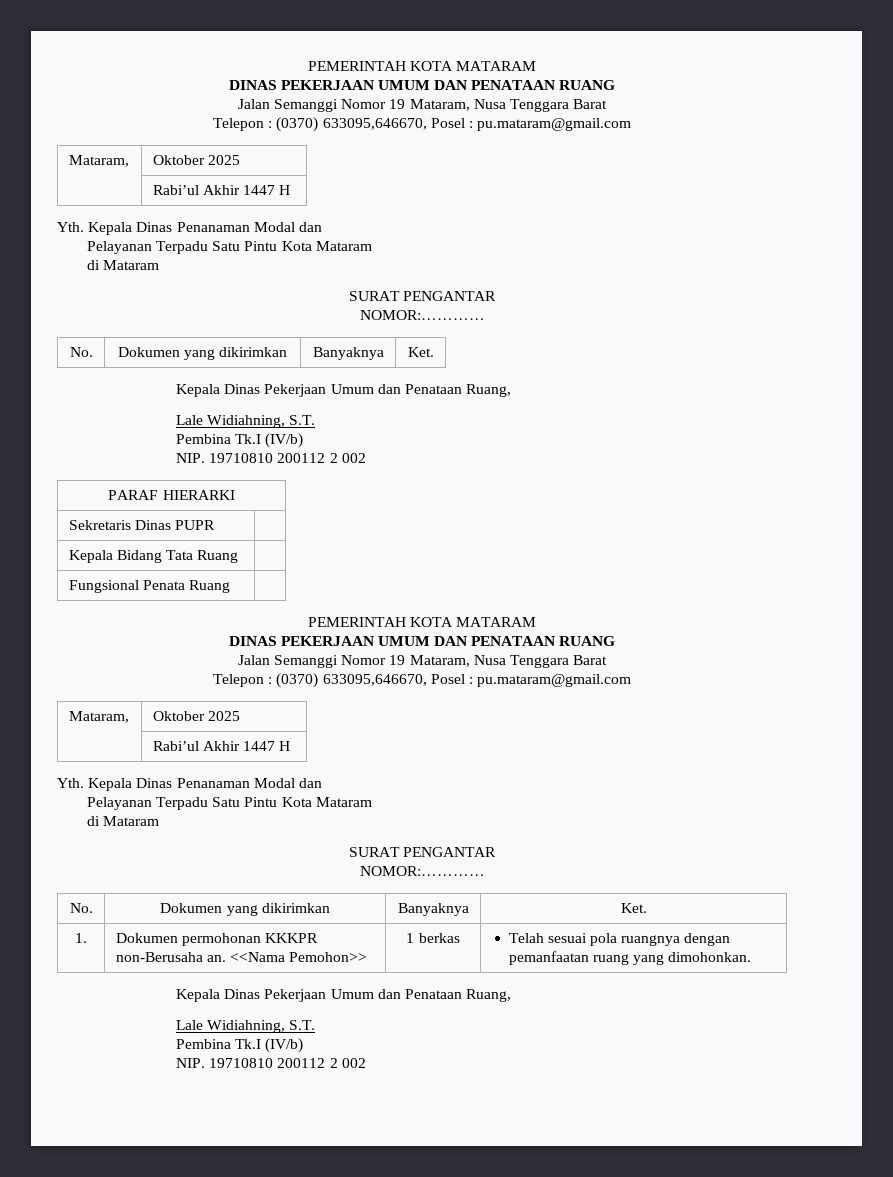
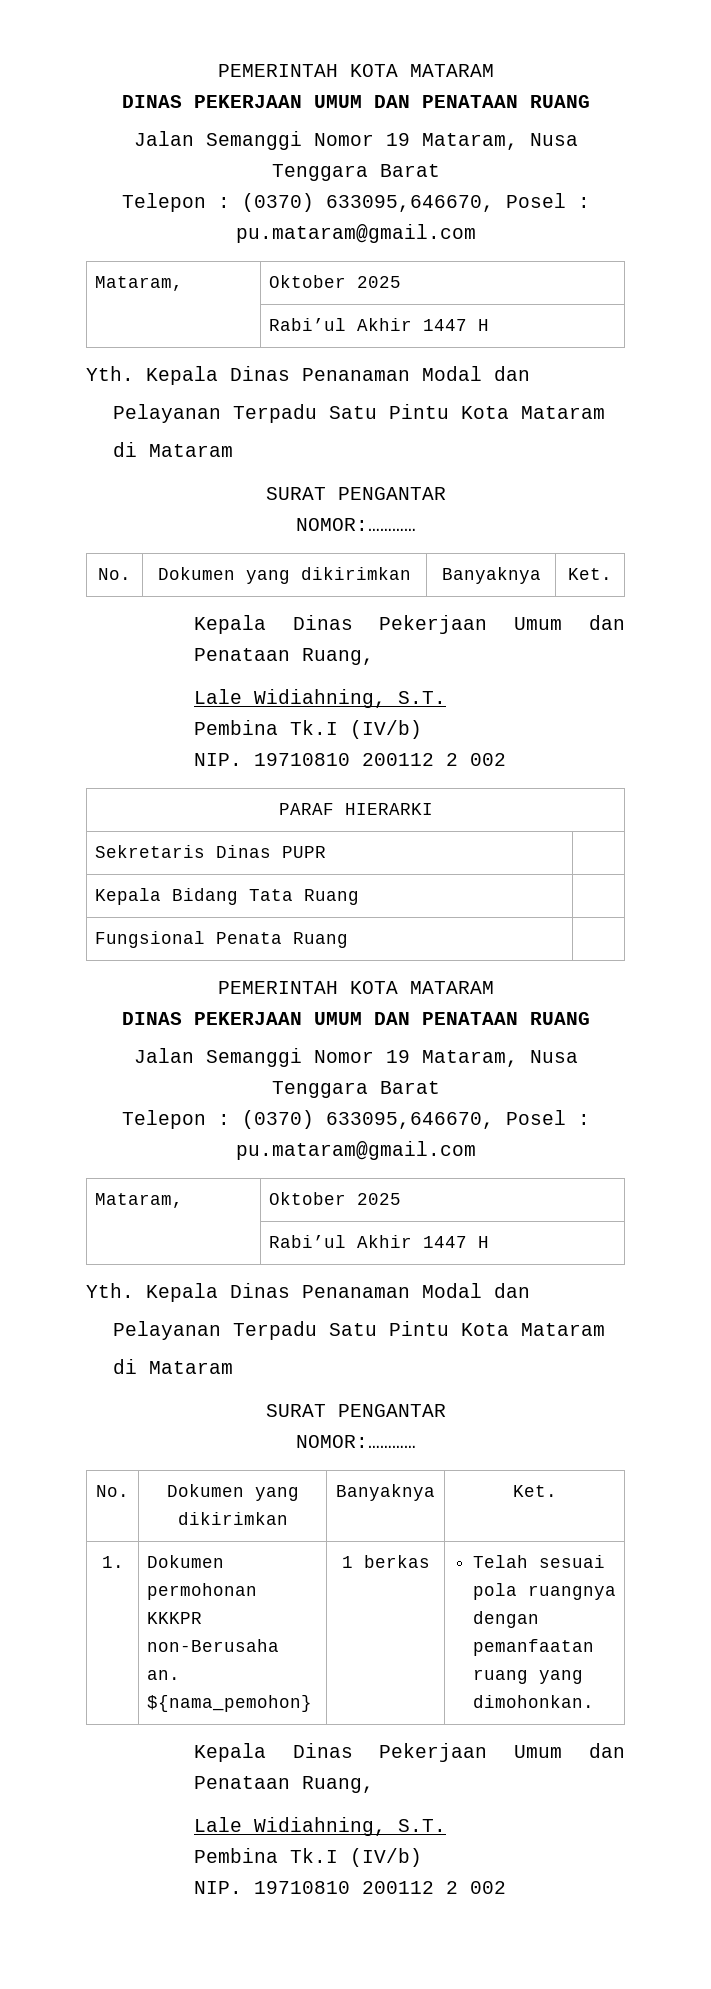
- 1. | Dokumen permohonan KKKPR non-Berusaha an. <<Nama Pemohon>> | 1 berkas | Telah sesuai pola ruangnya dengan pemanfaatan ruang yang dimohonkan.
+ 1. | Dokumen permohonan KKKPR non-Berusaha an. ${nama_pemohon} | 1 berkas | Telah sesuai pola ruangnya dengan pemanfaatan ruang yang dimohonkan.

